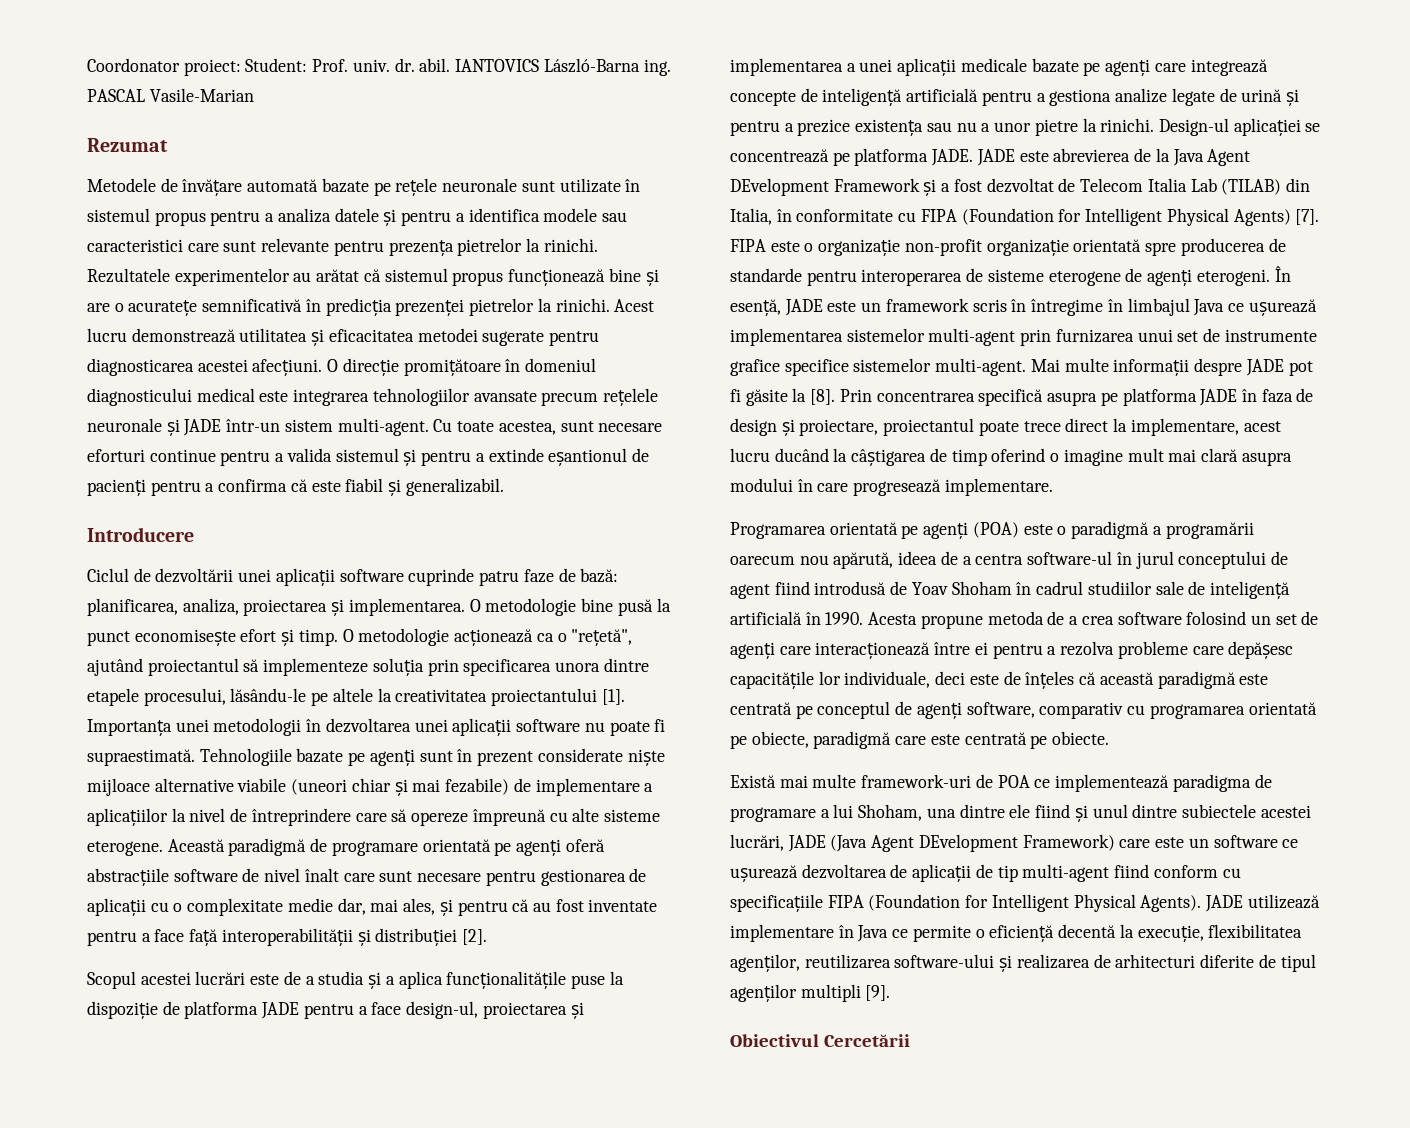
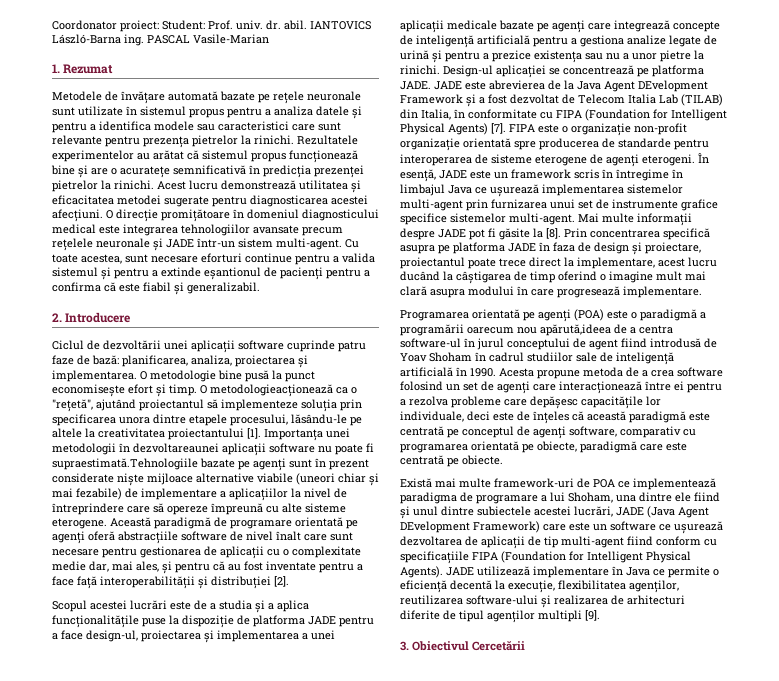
- Rezumat
+ 1. Rezumat
- Introducere
+ 2. Introducere
- O metodologie acționează ca o "rețetă", ajutând proiectantul să implementeze soluția prin specificarea unora dintre etapele procesului, lăsându-le pe altele la creativitatea proiectantului [1].
+ O metodologieacționează ca o "rețetă", ajutând proiectantul să implementeze soluția prin specificarea unora dintre etapele procesului, lăsându-le pe altele la creativitatea proiectantului [1].
- Importanța unei metodologii în dezvoltarea unei aplicații software nu poate fi supraestimată. Tehnologiile bazate pe agenți sunt în prezent considerate niște mijloace alternative viabile (uneori chiar și mai fezabile) de implementare a aplicațiilor la nivel de întreprindere care să opereze împreună cu alte sisteme eterogene.
+ Importanța unei metodologii în dezvoltareaunei aplicații software nu poate fi supraestimată.Tehnologiile bazate pe agenți sunt în prezent considerate niște mijloace alternative viabile (uneori chiar și mai fezabile) de implementare a aplicațiilor la nivel de întreprindere care să opereze împreună cu alte sisteme eterogene.
- Programarea orientată pe agenți (POA) este o paradigmă a programării oarecum nou apărută, ideea de a centra software-ul în jurul conceptului de agent fiind introdusă de Yoav Shoham în cadrul studiilor sale de inteligență artificială în 1990.
+ Programarea orientată pe agenți (POA) este o paradigmă a programării oarecum nou apărută,ideea de a centra software-ul în jurul conceptului de agent fiind introdusă de Yoav Shoham în cadrul studiilor sale de inteligență artificială în 1990.
- Obiectivul Cercetării
+ 3. Obiectivul Cercetării

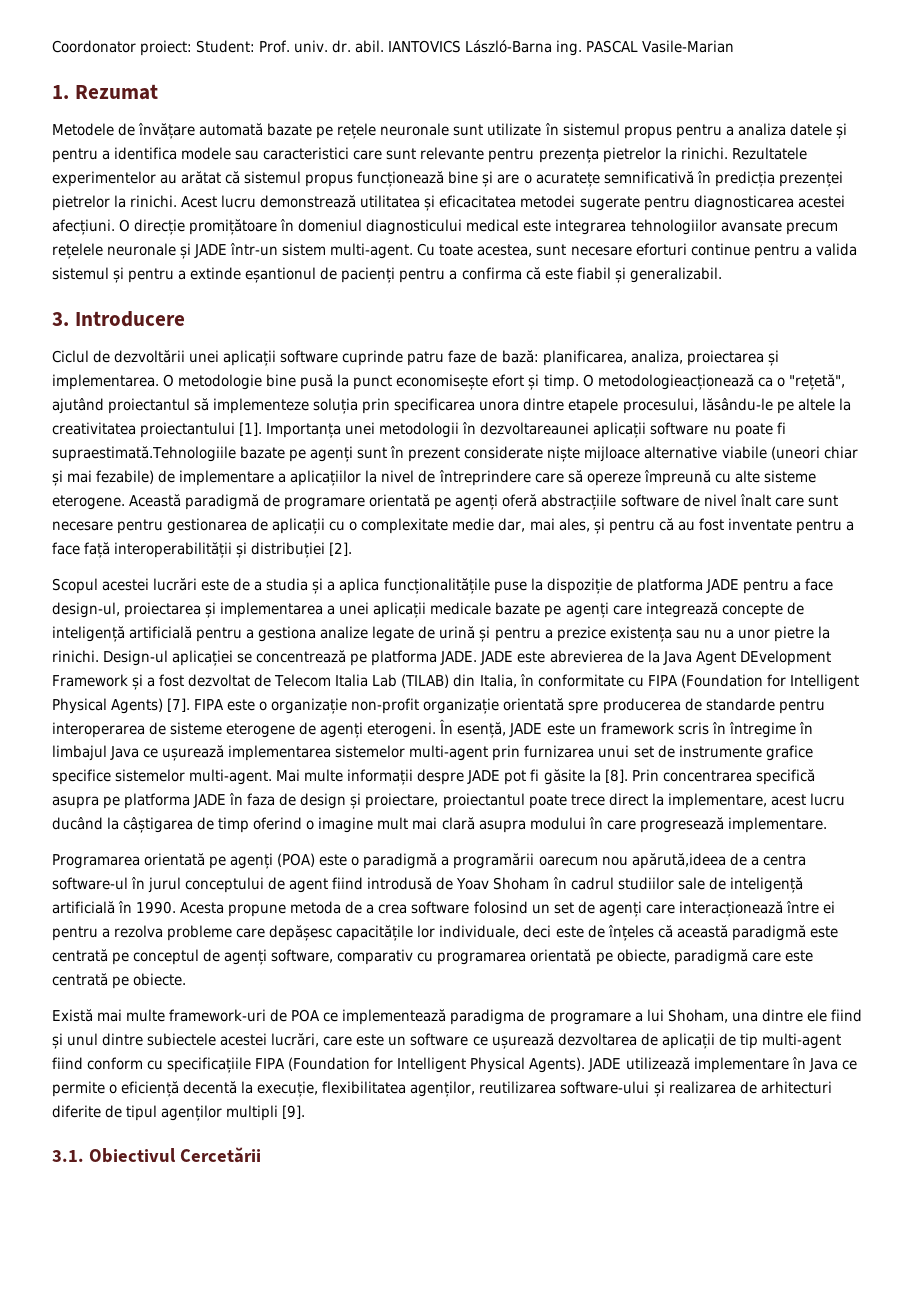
- 2. Introducere
+ 3. Introducere
- Există mai multe framework-uri de POA ce implementează paradigma de programare a lui Shoham, una dintre ele fiind și unul dintre subiectele acestei lucrări, JADE (Java Agent DEvelopment Framework) care este un software ce ușurează dezvoltarea de aplicații de tip multi-agent fiind conform cu specificațiile FIPA (Foundation for Intelligent Physical Agents).
+ Există mai multe framework-uri de POA ce implementează paradigma de programare a lui Shoham, una dintre ele fiind și unul dintre subiectele acestei lucrări, care este un software ce ușurează dezvoltarea de aplicații de tip multi-agent fiind conform cu specificațiile FIPA (Foundation for Intelligent Physical Agents).
- 3. Obiectivul Cercetării
+ 3.1. Obiectivul Cercetării

